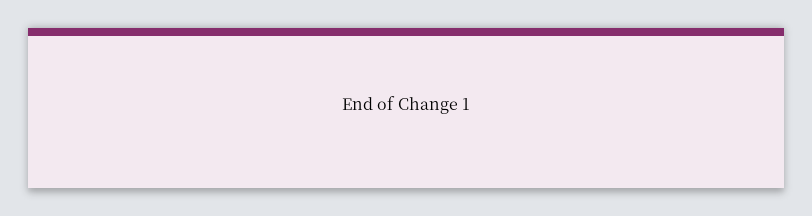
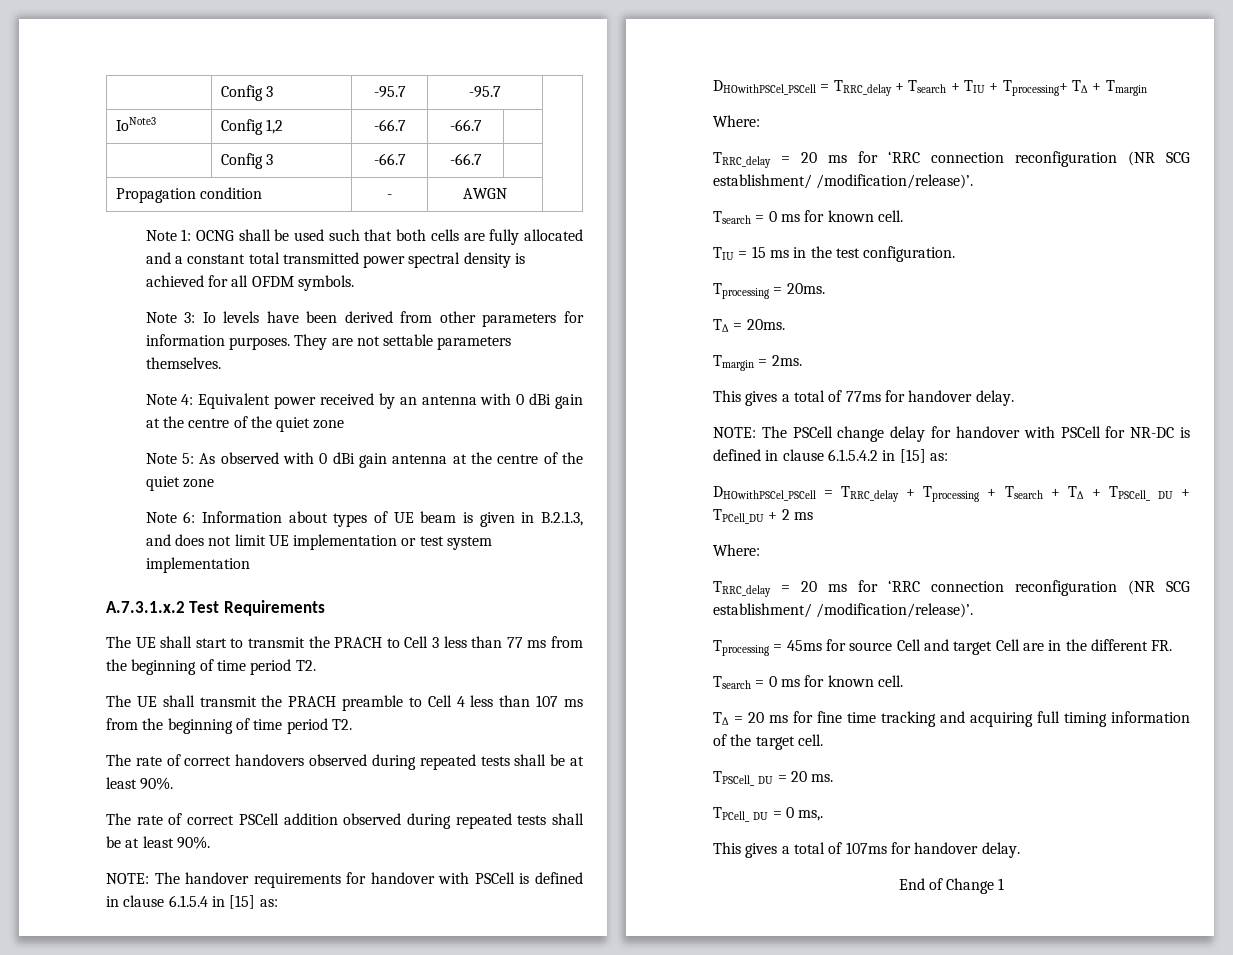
+ | Config 3 | -95.7 | -95.7 |
+ IoNote3 | Config 1,2 | -66.7 | -66.7 | |
+ | Config 3 | -66.7 | -66.7 | |
+ Propagation condition | - | AWGN |
+ Note 1: OCNG shall be used such that both cells are fully allocated and a constant total transmitted power spectral density is achieved for all OFDM symbols.
+ Note 3: Io levels have been derived from other parameters for information purposes. They are not settable parameters themselves.
+ Note 4: Equivalent power received by an antenna with 0 dBi gain at the centre of the quiet zone
+ Note 5: As observed with 0 dBi gain antenna at the centre of the quiet zone
+ Note 6: Information about types of UE beam is given in B.2.1.3, and does not limit UE implementation or test system implementation
+ A.7.3.1.x.2 Test Requirements
+ The UE shall start to transmit the PRACH to Cell 3 less than 77 ms from the beginning of time period T2.
+ The UE shall transmit the PRACH preamble to Cell 4 less than 107 ms from the beginning of time period T2.
+ The rate of correct handovers observed during repeated tests shall be at least 90%.
+ The rate of correct PSCell addition observed during repeated tests shall be at least 90%.
+ NOTE: The handover requirements for handover with PSCell is defined in clause 6.1.5.4 in [15] as:
+ DHOwithPSCel_PSCell = TRRC_delay + Tsearch + TIU + Tprocessing+ T∆ + Tmargin
+ Where:
+ TRRC_delay = 20 ms for ‘RRC connection reconfiguration (NR SCG establishment/ /modification/release)’.
+ Tsearch = 0 ms for known cell.
+ TIU = 15 ms in the test configuration.
+ Tprocessing = 20ms.
+ T∆ = 20ms.
+ Tmargin = 2ms.
+ This gives a total of 77ms for handover delay.
+ NOTE: The PSCell change delay for handover with PSCell for NR-DC is defined in clause 6.1.5.4.2 in [15] as:
+ DHOwithPSCel_PSCell = TRRC_delay + Tprocessing + Tsearch + T∆ + TPSCell_ DU + TPCell_DU + 2 ms
+ Where:
+ TRRC_delay = 20 ms for ‘RRC connection reconfiguration (NR SCG establishment/ /modification/release)’.
+ Tprocessing = 45ms for source Cell and target Cell are in the different FR.
+ Tsearch = 0 ms for known cell.
+ T∆ = 20 ms for fine time tracking and acquiring full timing information of the target cell.
+ TPSCell_ DU = 20 ms.
+ TPCell_ DU = 0 ms,.
+ This gives a total of 107ms for handover delay.

